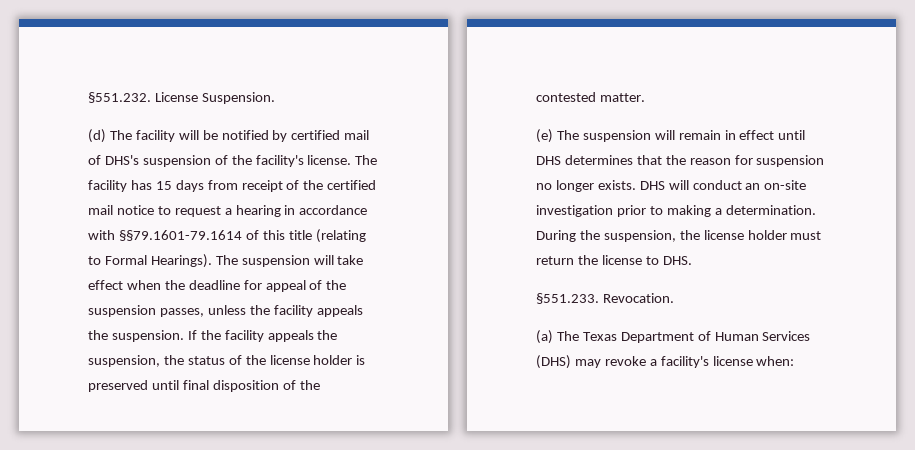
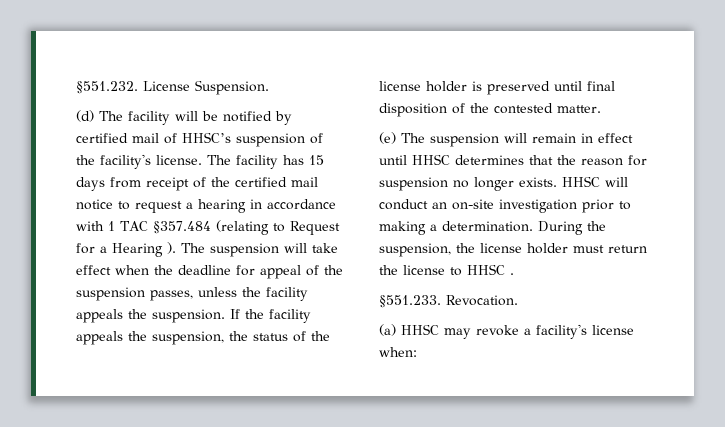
- (d) The facility will be notified by certified mail of DHS's suspension of the facility's license.
+ (d) The facility will be notified by certified mail of HHSC’s suspension of the facility's license.
- The facility has 15 days from receipt of the certified mail notice to request a hearing in accordance with §§79.1601-79.1614 of this title (relating to Formal Hearings).
+ The facility has 15 days from receipt of the certified mail notice to request a hearing in accordance with 1 TAC §357.484 (relating to Request for a Hearing ).
- (e) The suspension will remain in effect until DHS determines that the reason for suspension no longer exists.
+ (e) The suspension will remain in effect until HHSC determines that the reason for suspension no longer exists.
- DHS will conduct an on-site investigation prior to making a determination.
+ HHSC will conduct an on-site investigation prior to making a determination.
- During the suspension, the license holder must return the license to DHS.
+ During the suspension, the license holder must return the license to HHSC .
- (a) The Texas Department of Human Services (DHS) may revoke a facility's license when:
+ (a) HHSC may revoke a facility's license when:

